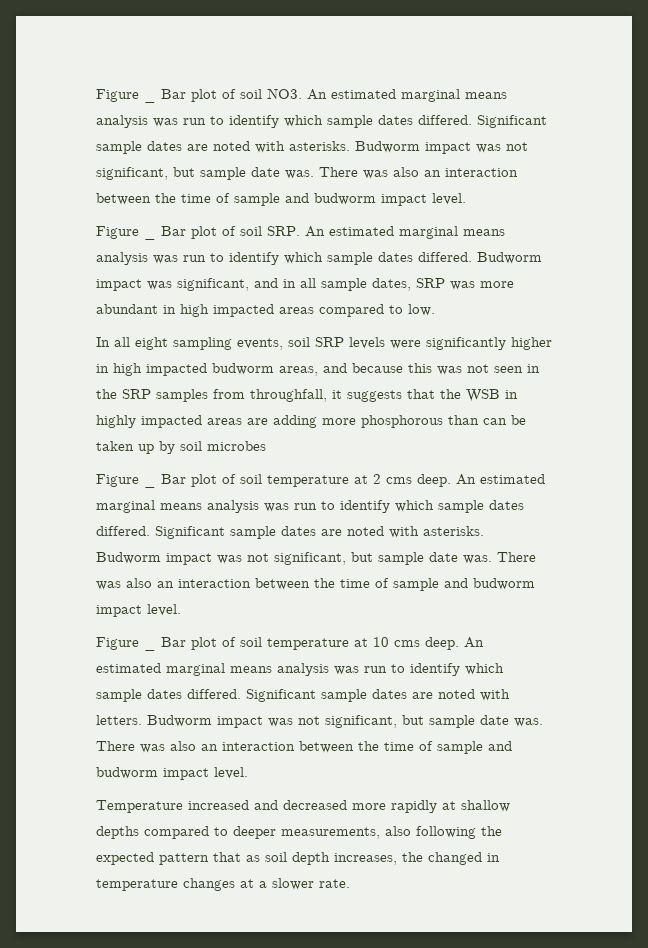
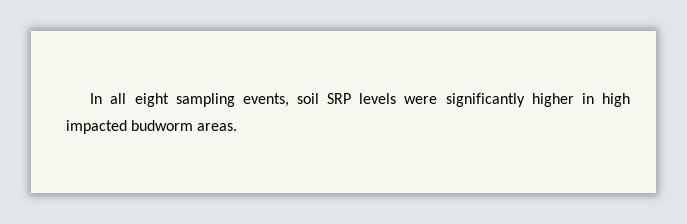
- Figure _ Bar plot of soil NO3. An estimated marginal means analysis was run to identify which sample dates differed. Significant sample dates are noted with asterisks. Budworm impact was not significant, but sample date was. There was also an interaction between the time of sample and budworm impact level.
- Figure _ Bar plot of soil SRP. An estimated marginal means analysis was run to identify which sample dates differed. Budworm impact was significant, and in all sample dates, SRP was more abundant in high impacted areas compared to low.
- In all eight sampling events, soil SRP levels were significantly higher in high impacted budworm areas, and because this was not seen in the SRP samples from throughfall, it suggests that the WSB in highly impacted areas are adding more phosphorous than can be taken up by soil microbes
- Figure _ Bar plot of soil temperature at 2 cms deep. An estimated marginal means analysis was run to identify which sample dates differed. Significant sample dates are noted with asterisks. Budworm impact was not significant, but sample date was. There was also an interaction between the time of sample and budworm impact level.
- Figure _ Bar plot of soil temperature at 10 cms deep. An estimated marginal means analysis was run to identify which sample dates differed. Significant sample dates are noted with letters. Budworm impact was not significant, but sample date was. There was also an interaction between the time of sample and budworm impact level.
- Temperature increased and decreased more rapidly at shallow depths compared to deeper measurements, also following the expected pattern that as soil depth increases, the changed in temperature changes at a slower rate.
+ In all eight sampling events, soil SRP levels were significantly higher in high impacted budworm areas.

